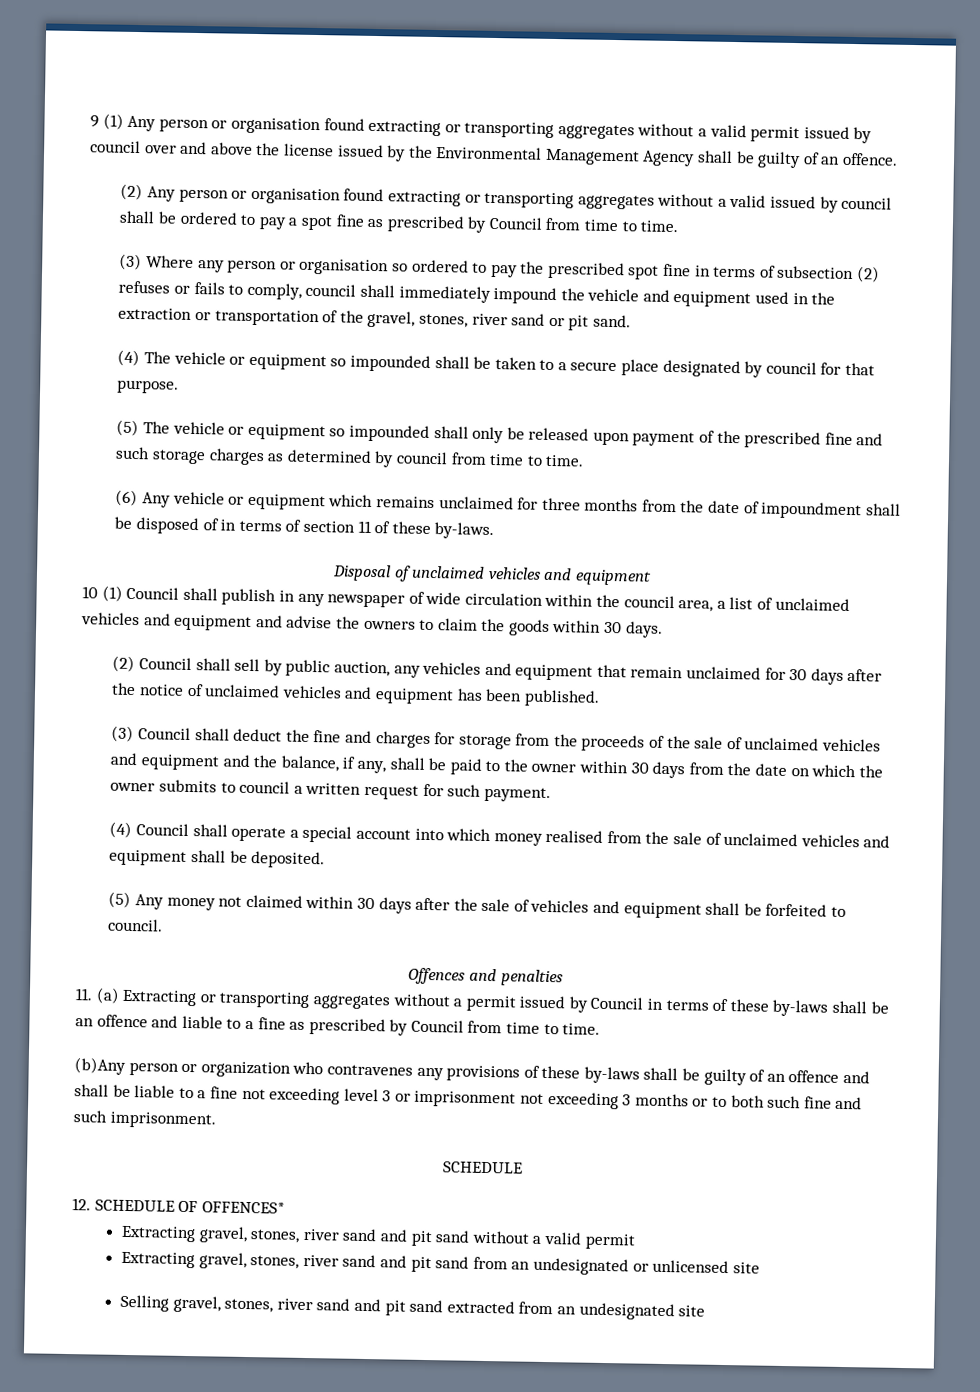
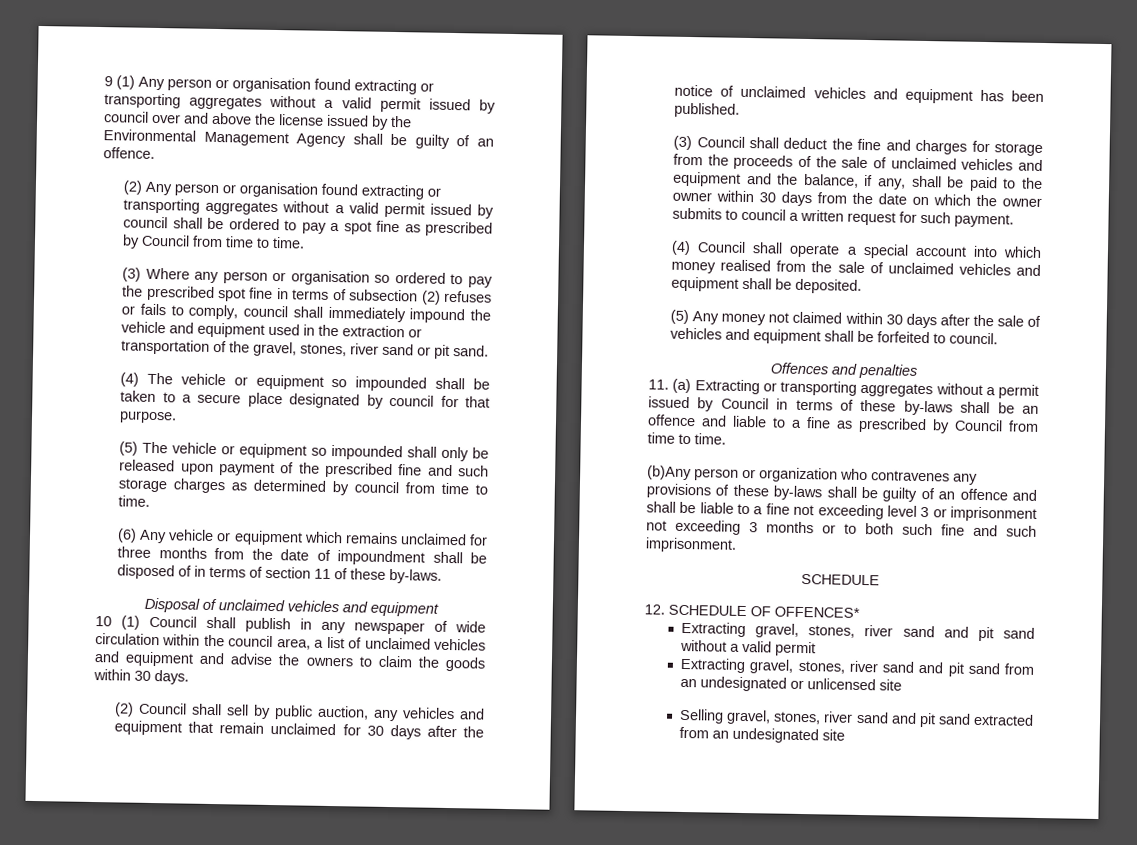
- (2) Any person or organisation found extracting or transporting aggregates without a valid issued by council shall be ordered to pay a spot fine as prescribed by Council from time to time.
+ (2) Any person or organisation found extracting or transporting aggregates without a valid permit issued by council shall be ordered to pay a spot fine as prescribed by Council from time to time.

